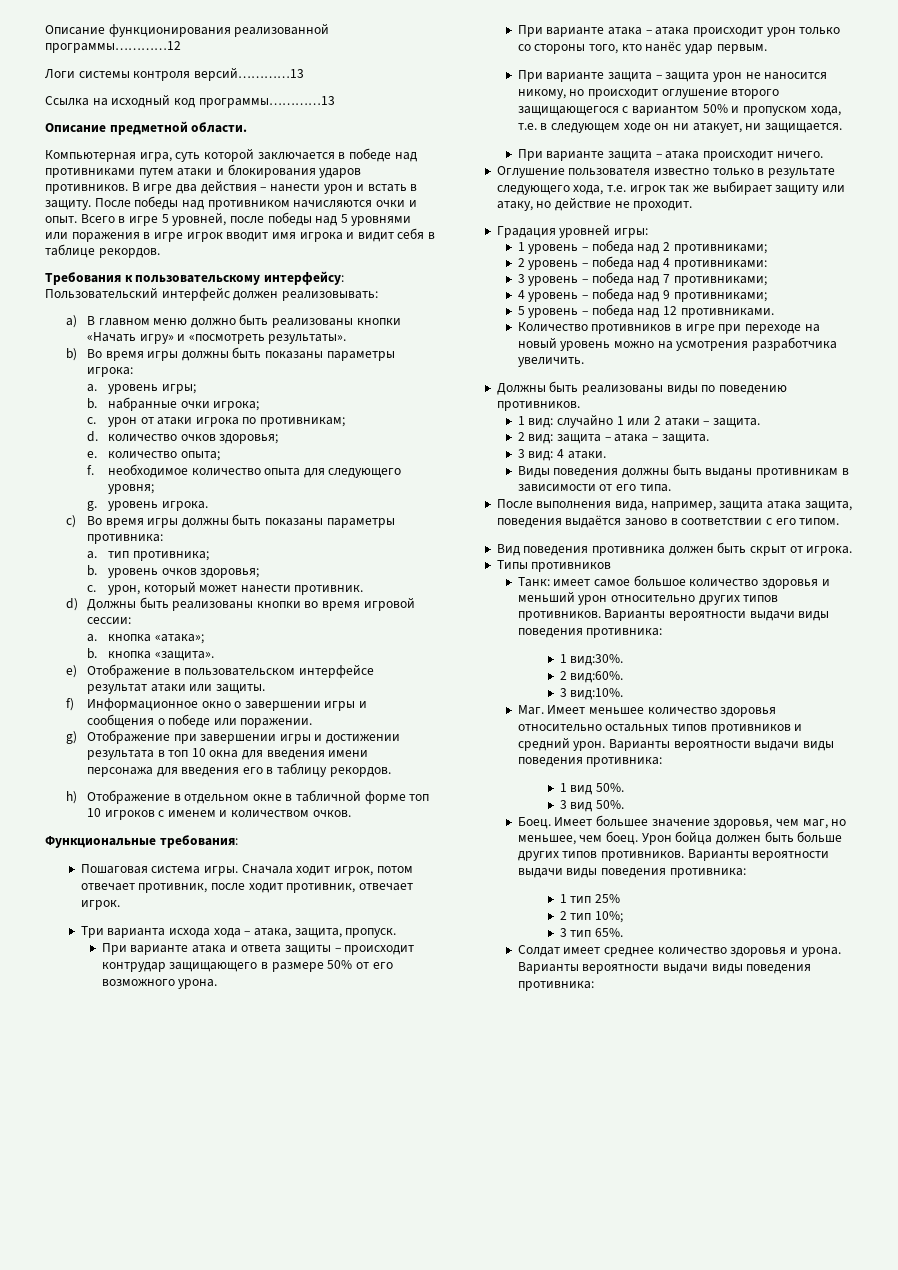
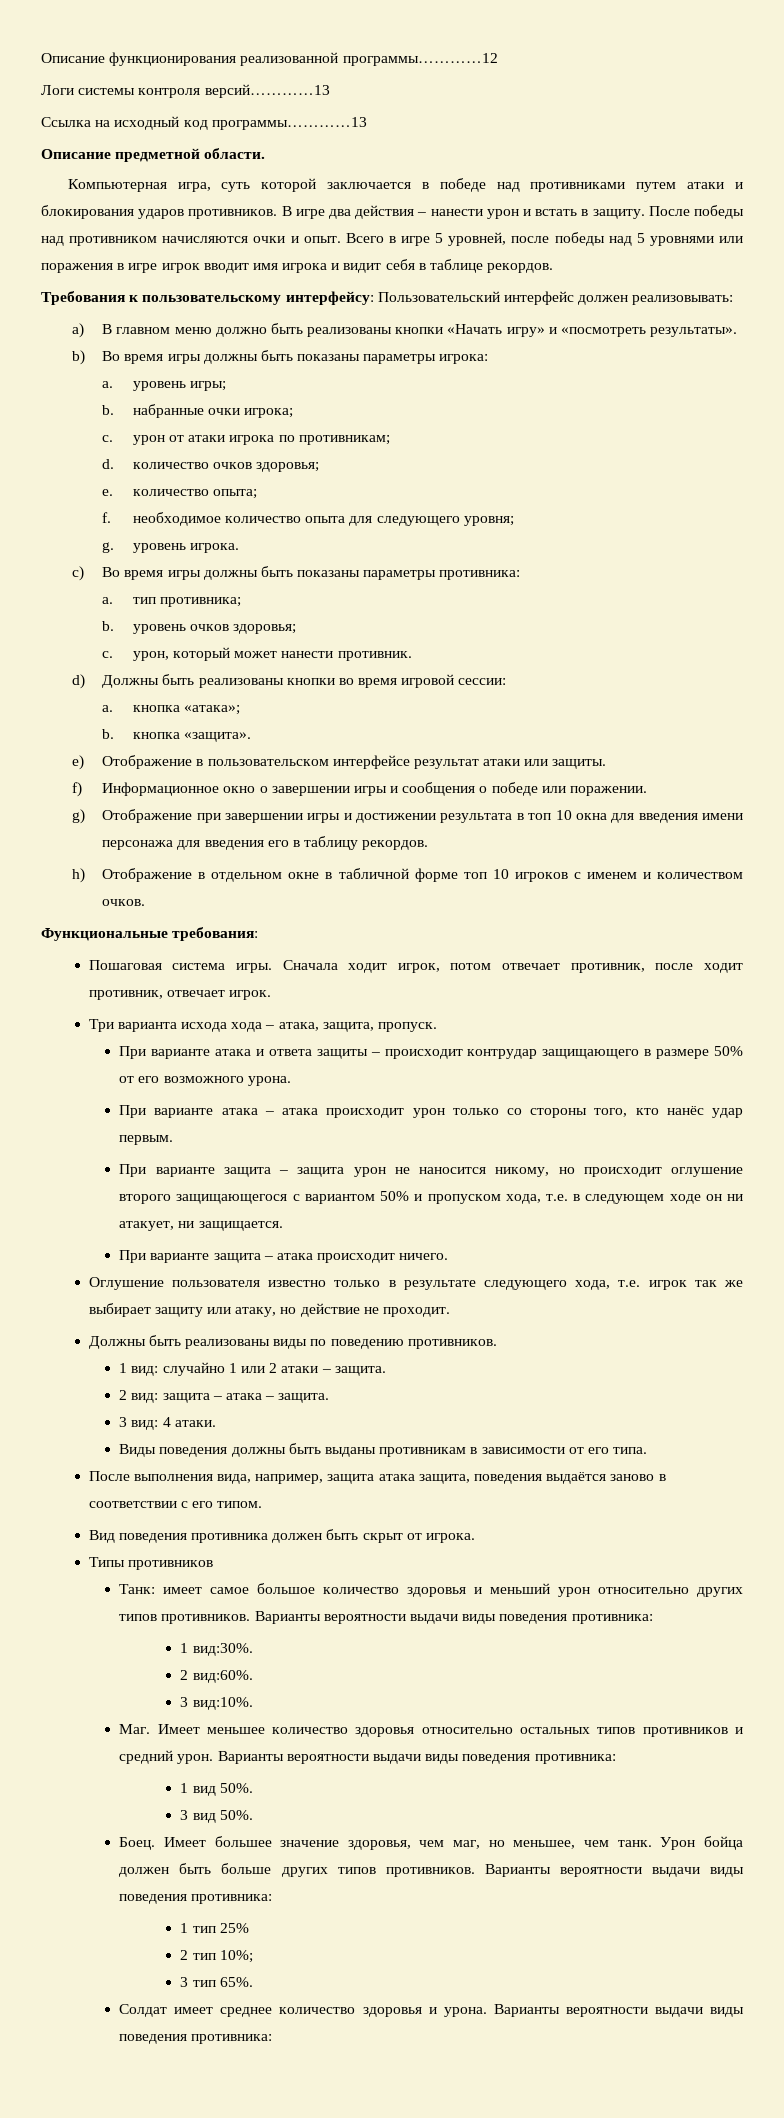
- Градация уровней игры:
- 1 уровень – победа над 2 противниками;
- 2 уровень – победа над 4 противниками:
- 3 уровень – победа над 7 противниками;
- 4 уровень – победа над 9 противниками;
- 5 уровень – победа над 12 противниками.
- Количество противников в игре при переходе на новый уровень можно на усмотрения разработчика увеличить.
- Имеет большее значение здоровья, чем маг, но меньшее, чем боец.
+ Имеет большее значение здоровья, чем маг, но меньшее, чем танк.

